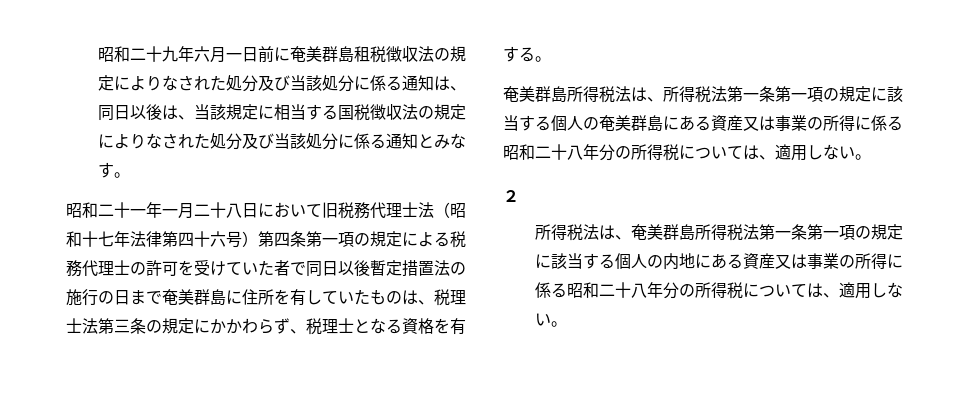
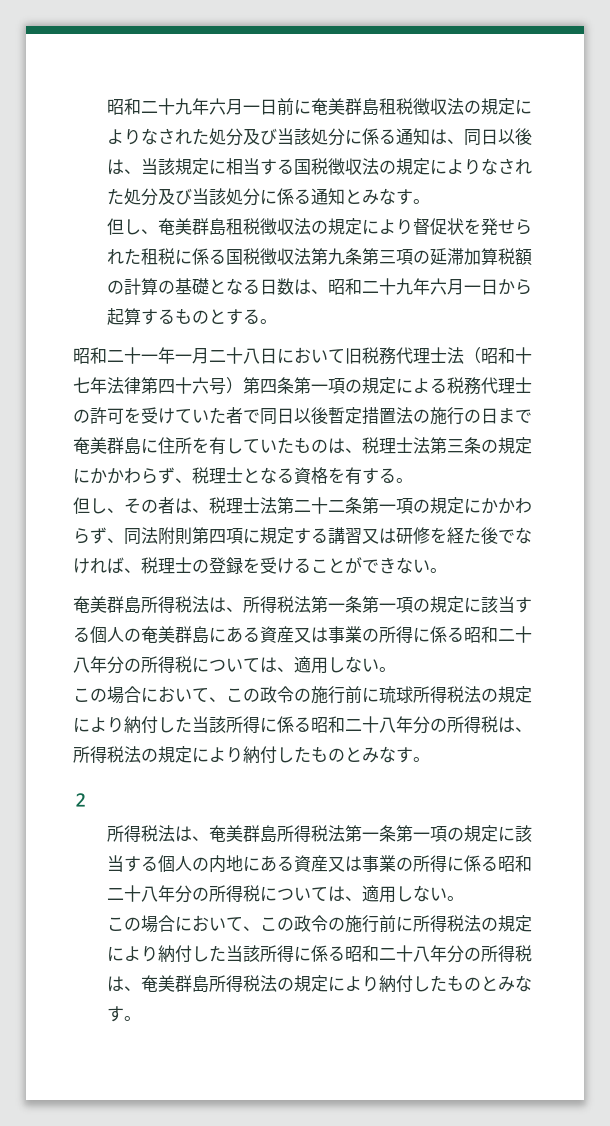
+ 但し、奄美群島租税徴収法の規定により督促状を発せられた租税に係る国税徴収法第九条第三項の延滞加算税額の計算の基礎となる日数は、昭和二十九年六月一日から起算するものとする。
+ 但し、その者は、税理士法第二十二条第一項の規定にかかわらず、同法附則第四項に規定する講習又は研修を経た後でなければ、税理士の登録を受けることができない。
+ この場合において、この政令の施行前に琉球所得税法の規定により納付した当該所得に係る昭和二十八年分の所得税は、所得税法の規定により納付したものとみなす。
+ この場合において、この政令の施行前に所得税法の規定により納付した当該所得に係る昭和二十八年分の所得税は、奄美群島所得税法の規定により納付したものとみなす。

